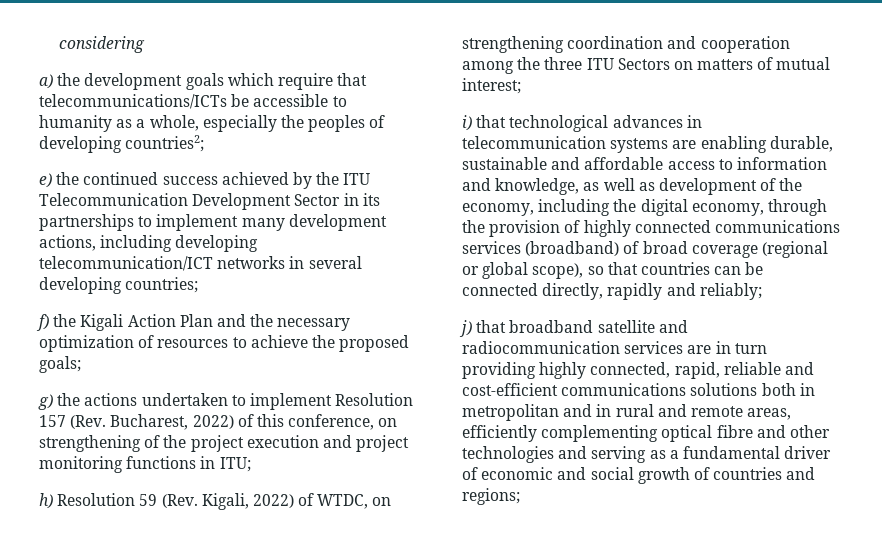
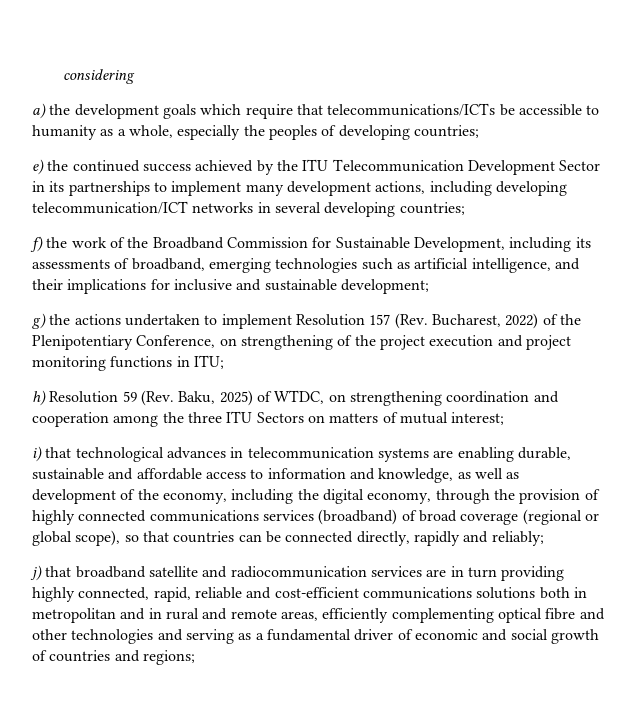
- a) the development goals which require that telecommunications/ICTs be accessible to humanity as a whole, especially the peoples of developing countries2;
+ a) the development goals which require that telecommunications/ICTs be accessible to humanity as a whole, especially the peoples of developing countries;
- f) the Kigali Action Plan and the necessary optimization of resources to achieve the proposed goals;
+ f) the work of the Broadband Commission for Sustainable Development, including its assessments of broadband, emerging technologies such as artificial intelligence, and their implications for inclusive and sustainable development;
- g) the actions undertaken to implement Resolution 157 (Rev. Bucharest, 2022) of this conference, on strengthening of the project execution and project monitoring functions in ITU;
+ g) the actions undertaken to implement Resolution 157 (Rev. Bucharest, 2022) of the Plenipotentiary Conference, on strengthening of the project execution and project monitoring functions in ITU;
- h) Resolution 59 (Rev. Kigali, 2022) of WTDC, on strengthening coordination and cooperation among the three ITU Sectors on matters of mutual interest;
+ h) Resolution 59 (Rev. Baku, 2025) of WTDC, on strengthening coordination and cooperation among the three ITU Sectors on matters of mutual interest;

